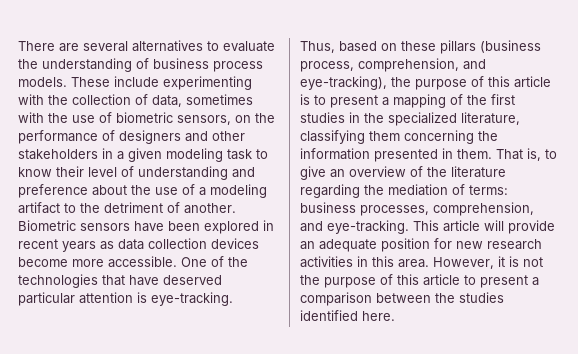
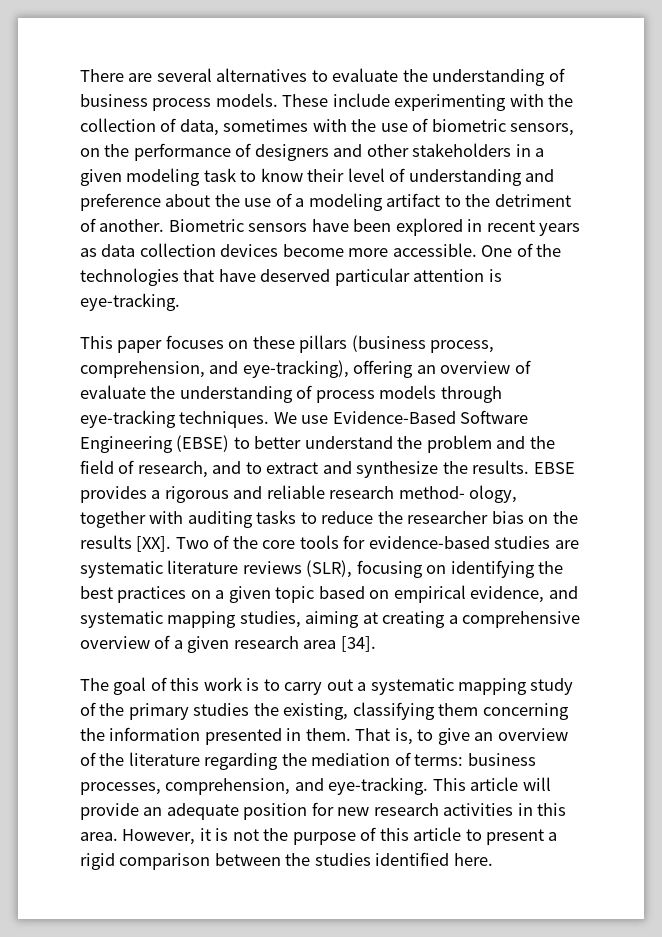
- Thus, based on these pillars (business process, comprehension, and eye-tracking), the purpose of this article is to present a mapping of the first studies in the specialized literature, classifying them concerning the information presented in them.
+ This paper focuses on these pillars (business process, comprehension, and eye-tracking), offering an overview of evaluate the understanding of process models through eye-tracking techniques. We use Evidence-Based Software Engineering (EBSE) to better understand the problem and the field of research, and to extract and synthesize the results. EBSE provides a rigorous and reliable research method- ology, together with auditing tasks to reduce the researcher bias on the results [XX]. Two of the core tools for evidence-based studies are systematic literature reviews (SLR), focusing on identifying the best practices on a given topic based on empirical evidence, and systematic mapping studies, aiming at creating a comprehensive overview of a given research area [34].
+ The goal of this work is to carry out a systematic mapping study of the primary studies the existing, classifying them concerning the information presented in them.
- However, it is not the purpose of this article to present a comparison between the studies identified here.
+ However, it is not the purpose of this article to present a rigid comparison between the studies identified here.

